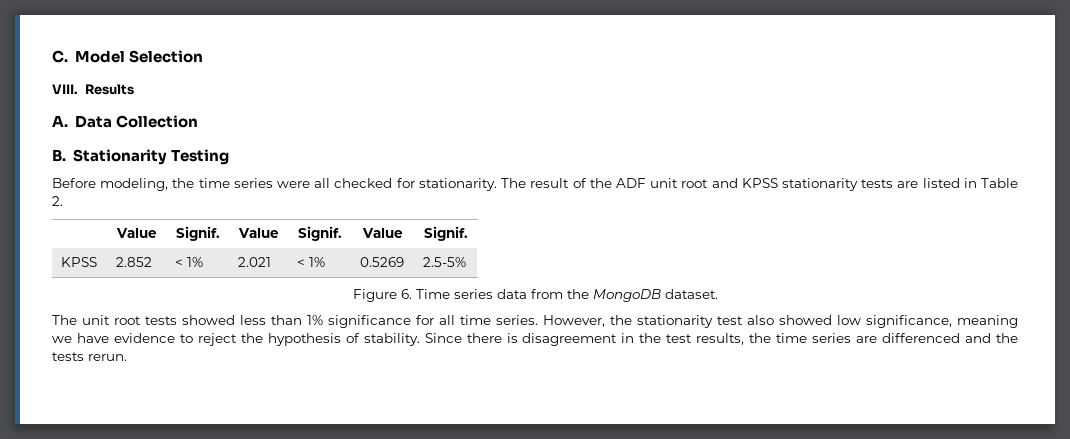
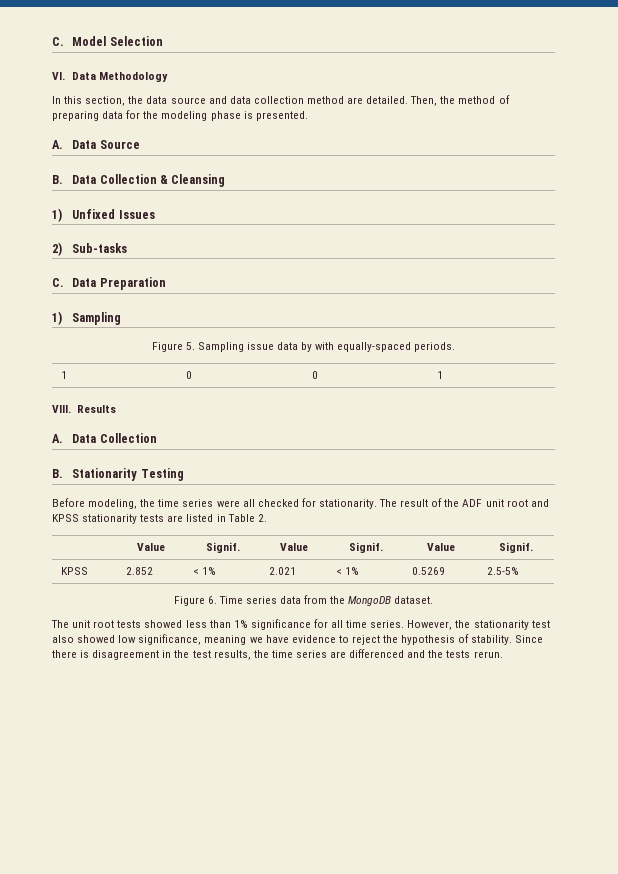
+ VI. Data Methodology
+ In this section, the data source and data collection method are detailed. Then, the method of preparing data for the modeling phase is presented.
+ A. Data Source
+ B. Data Collection & Cleansing
+ 1) Unfixed Issues
+ 2) Sub-tasks
+ C. Data Preparation
+ 1) Sampling
+ Figure 5. Sampling issue data by with equally-spaced periods.
+ 1 | 0 | 0 | 1

